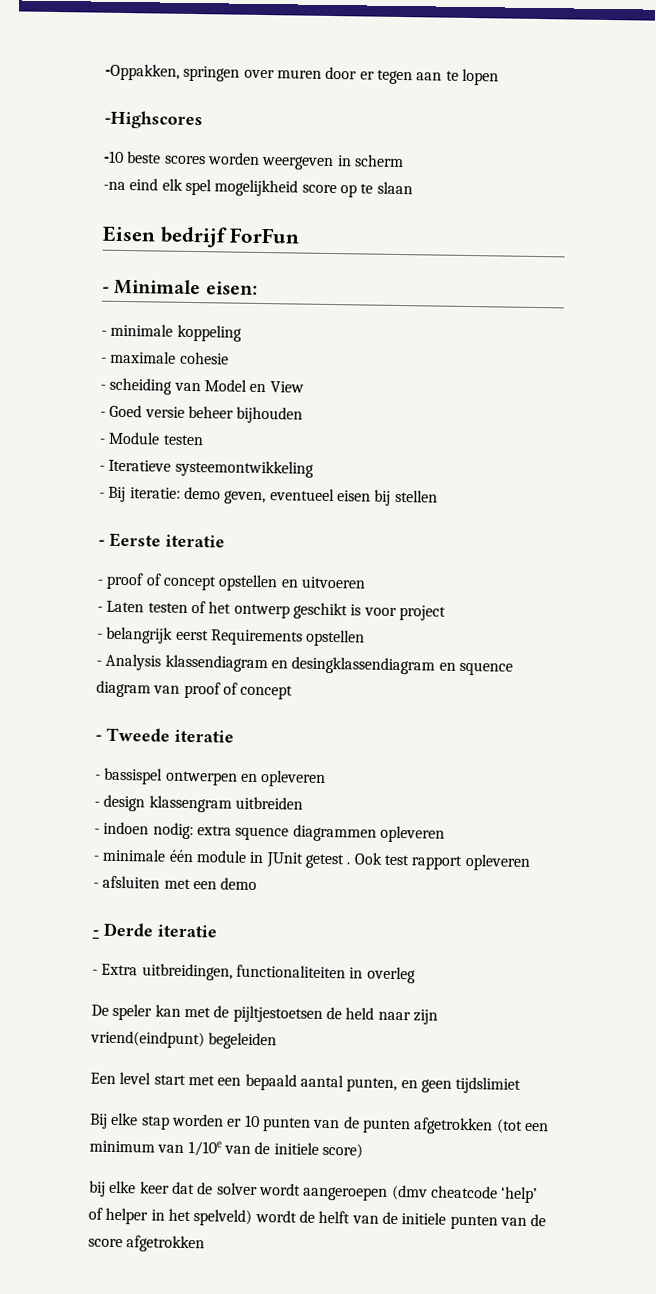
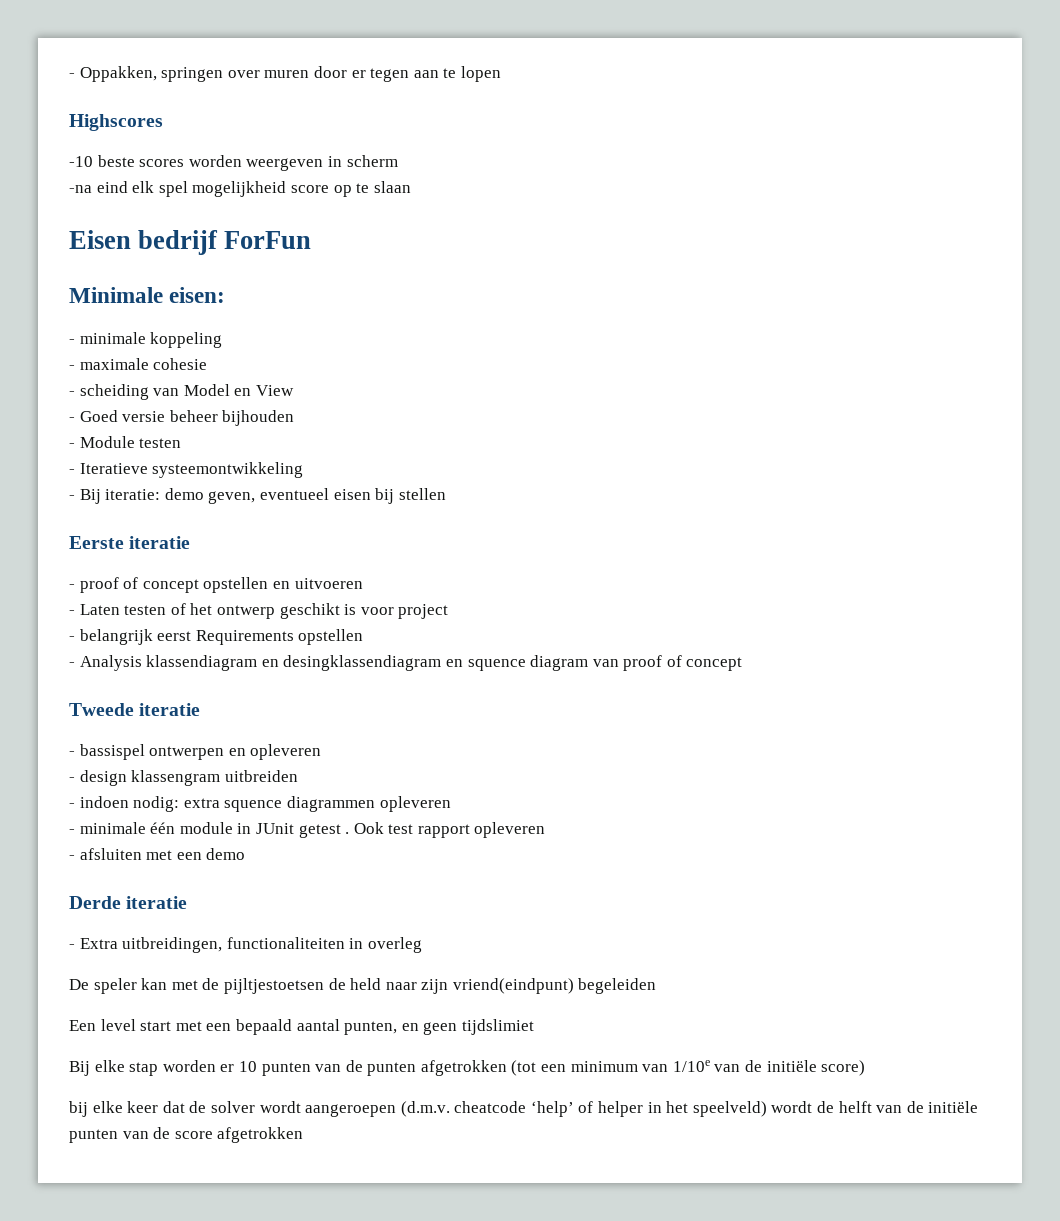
- -Oppakken, springen over muren door er tegen aan te lopen
+ - Oppakken, springen over muren door er tegen aan te lopen
- -Highscores
+ Highscores
- - Minimale eisen:
+ Minimale eisen:
- - Eerste iteratie
+ Eerste iteratie
- - Tweede iteratie
+ Tweede iteratie
- - Derde iteratie
+ Derde iteratie
- Bij elke stap worden er 10 punten van de punten afgetrokken (tot een minimum van 1/10e van de initiele score)
+ Bij elke stap worden er 10 punten van de punten afgetrokken (tot een minimum van 1/10e van de initiële score)
- bij elke keer dat de solver wordt aangeroepen (dmv cheatcode ‘help’ of helper in het spelveld) wordt de helft van de initiele punten van de score afgetrokken
+ bij elke keer dat de solver wordt aangeroepen (d.m.v. cheatcode ‘help’ of helper in het speelveld) wordt de helft van de initiële punten van de score afgetrokken

